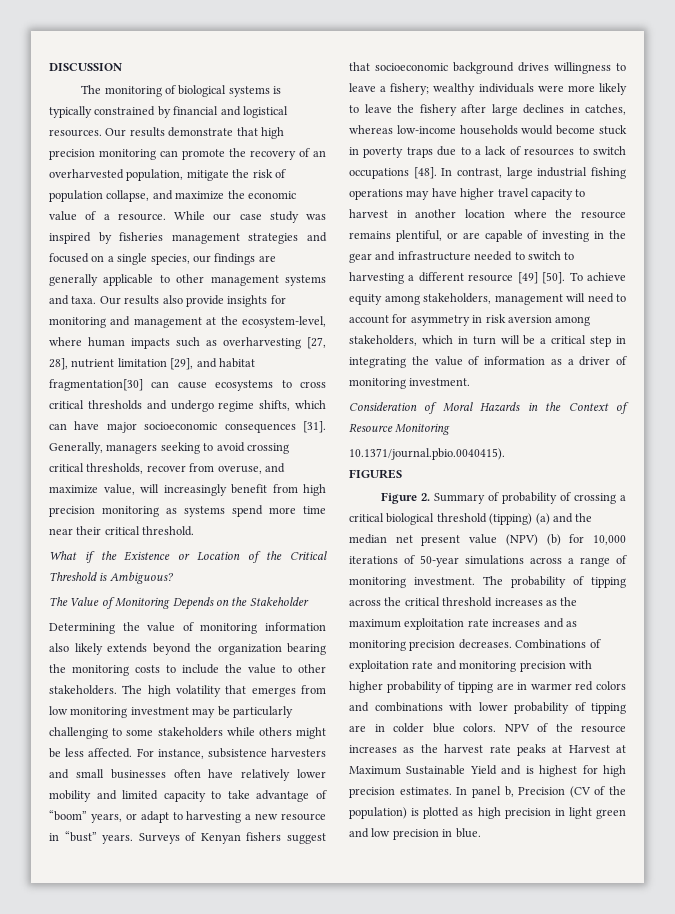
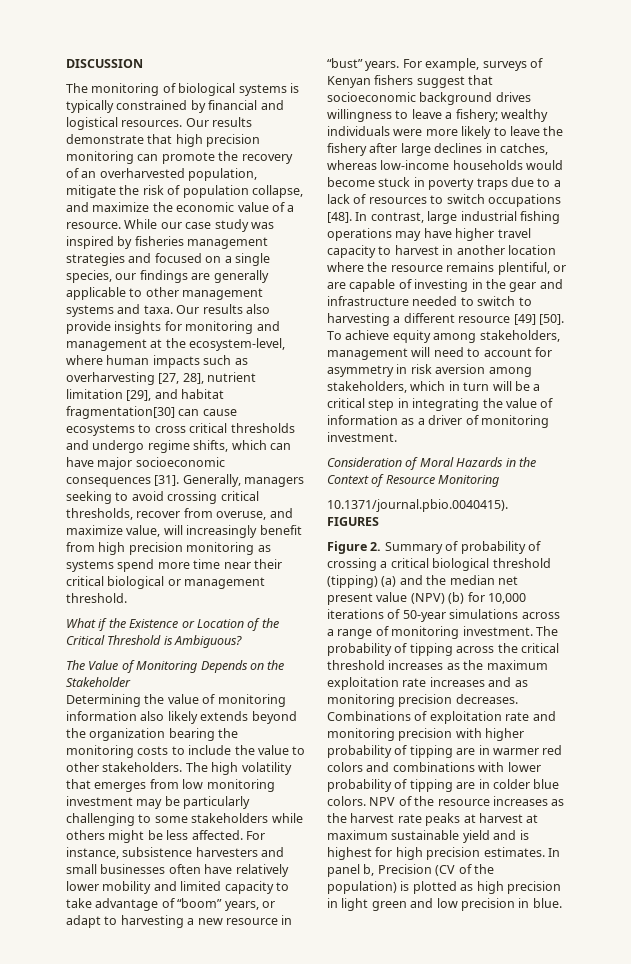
- Generally, managers seeking to avoid crossing critical thresholds, recover from overuse, and maximize value, will increasingly benefit from high precision monitoring as systems spend more time near their critical threshold.
+ Generally, managers seeking to avoid crossing critical thresholds, recover from overuse, and maximize value, will increasingly benefit from high precision monitoring as systems spend more time near their critical biological or management threshold.
- Surveys of Kenyan fishers suggest that socioeconomic background drives willingness to leave a fishery; wealthy individuals were more likely to leave the fishery after large declines in catches, whereas low-income households would become stuck in poverty traps due to a lack of resources to switch occupations [48].
+ For example, surveys of Kenyan fishers suggest that socioeconomic background drives willingness to leave a fishery; wealthy individuals were more likely to leave the fishery after large declines in catches, whereas low-income households would become stuck in poverty traps due to a lack of resources to switch occupations [48].
- NPV of the resource increases as the harvest rate peaks at Harvest at Maximum Sustainable Yield and is highest for high precision estimates.
+ NPV of the resource increases as the harvest rate peaks at harvest at maximum sustainable yield and is highest for high precision estimates.

